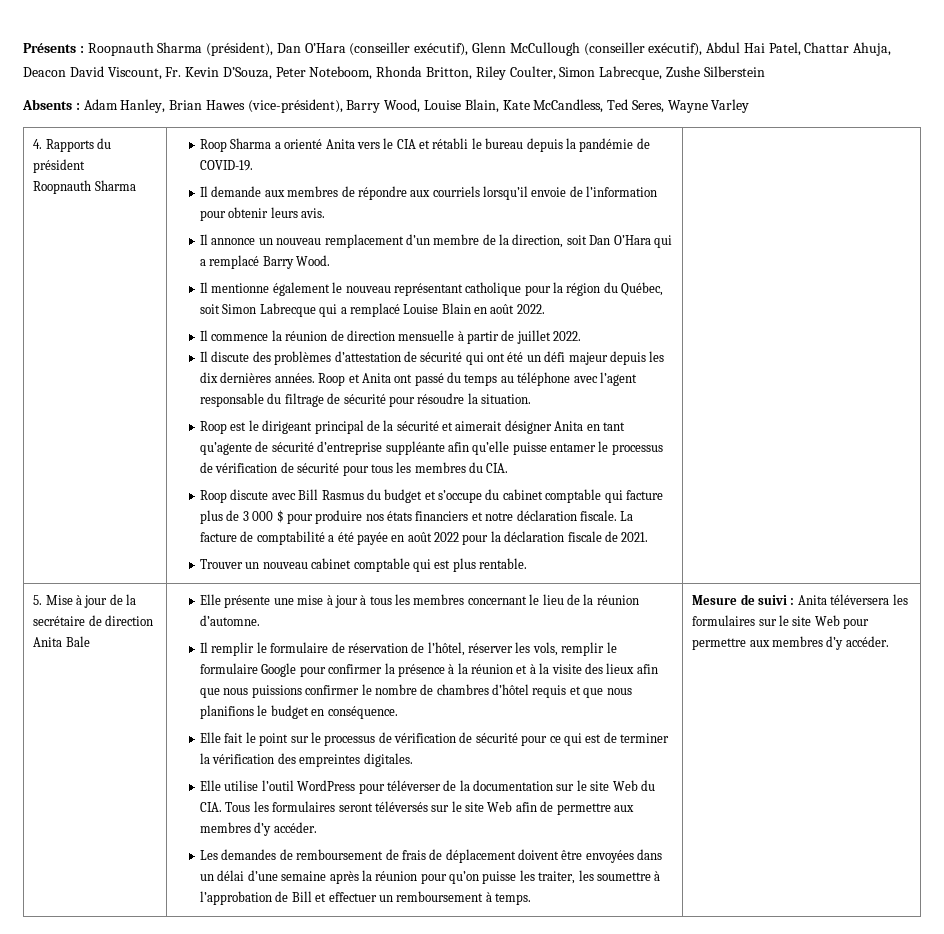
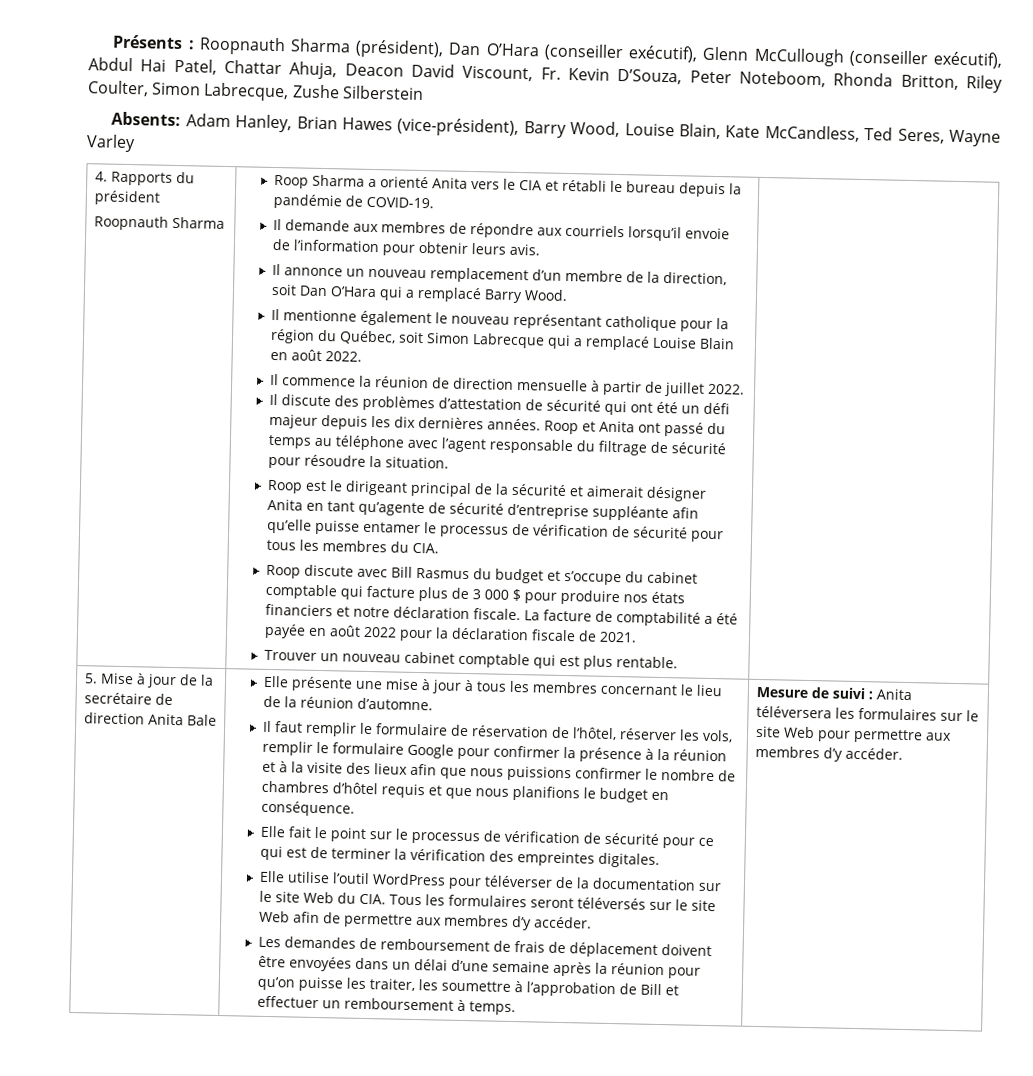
- Absents : Adam Hanley, Brian Hawes (vice-président), Barry Wood, Louise Blain, Kate McCandless, Ted Seres, Wayne Varley
+ Absents: Adam Hanley, Brian Hawes (vice-président), Barry Wood, Louise Blain, Kate McCandless, Ted Seres, Wayne Varley
- Il remplir le formulaire de réservation de l’hôtel, réserver les vols, remplir le formulaire Google pour confirmer la présence à la réunion et à la visite des lieux afin que nous puissions confirmer le nombre de chambres d’hôtel requis et que nous planifions le budget en conséquence.
+ Il faut remplir le formulaire de réservation de l’hôtel, réserver les vols, remplir le formulaire Google pour confirmer la présence à la réunion et à la visite des lieux afin que nous puissions confirmer le nombre de chambres d’hôtel requis et que nous planifions le budget en conséquence.

